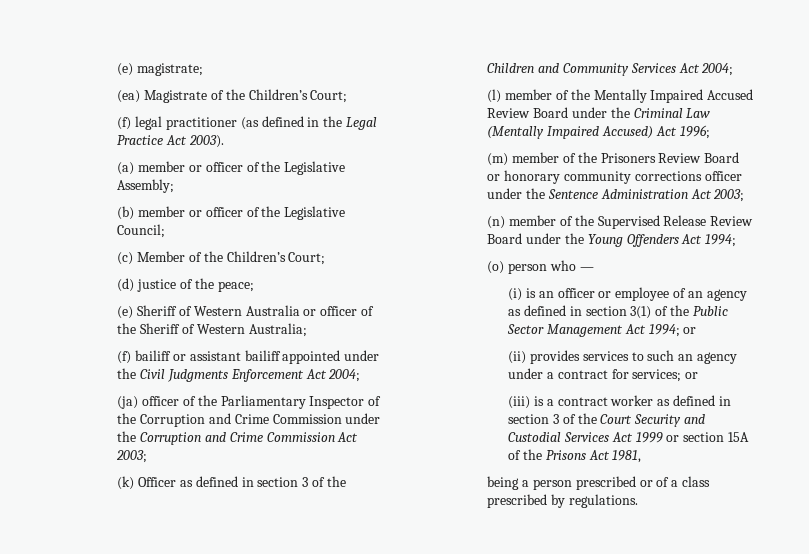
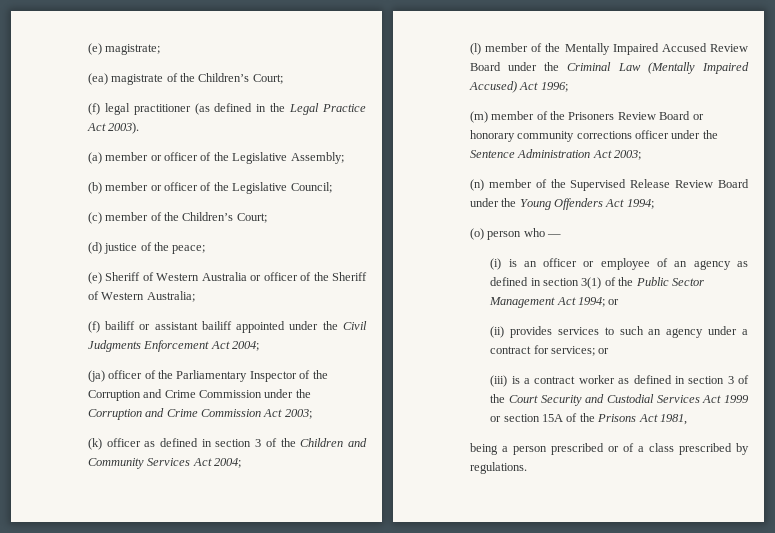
- (ea) Magistrate of the Children’s Court;
+ (ea) magistrate of the Children’s Court;
- (c) Member of the Children’s Court;
+ (c) member of the Children’s Court;
- (k) Officer as defined in section 3 of the Children and Community Services Act 2004;
+ (k) officer as defined in section 3 of the Children and Community Services Act 2004;

